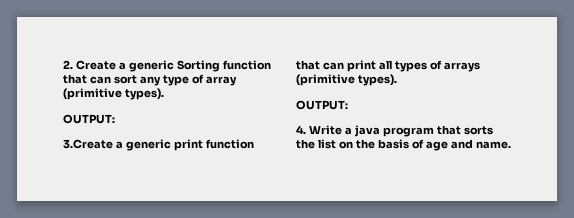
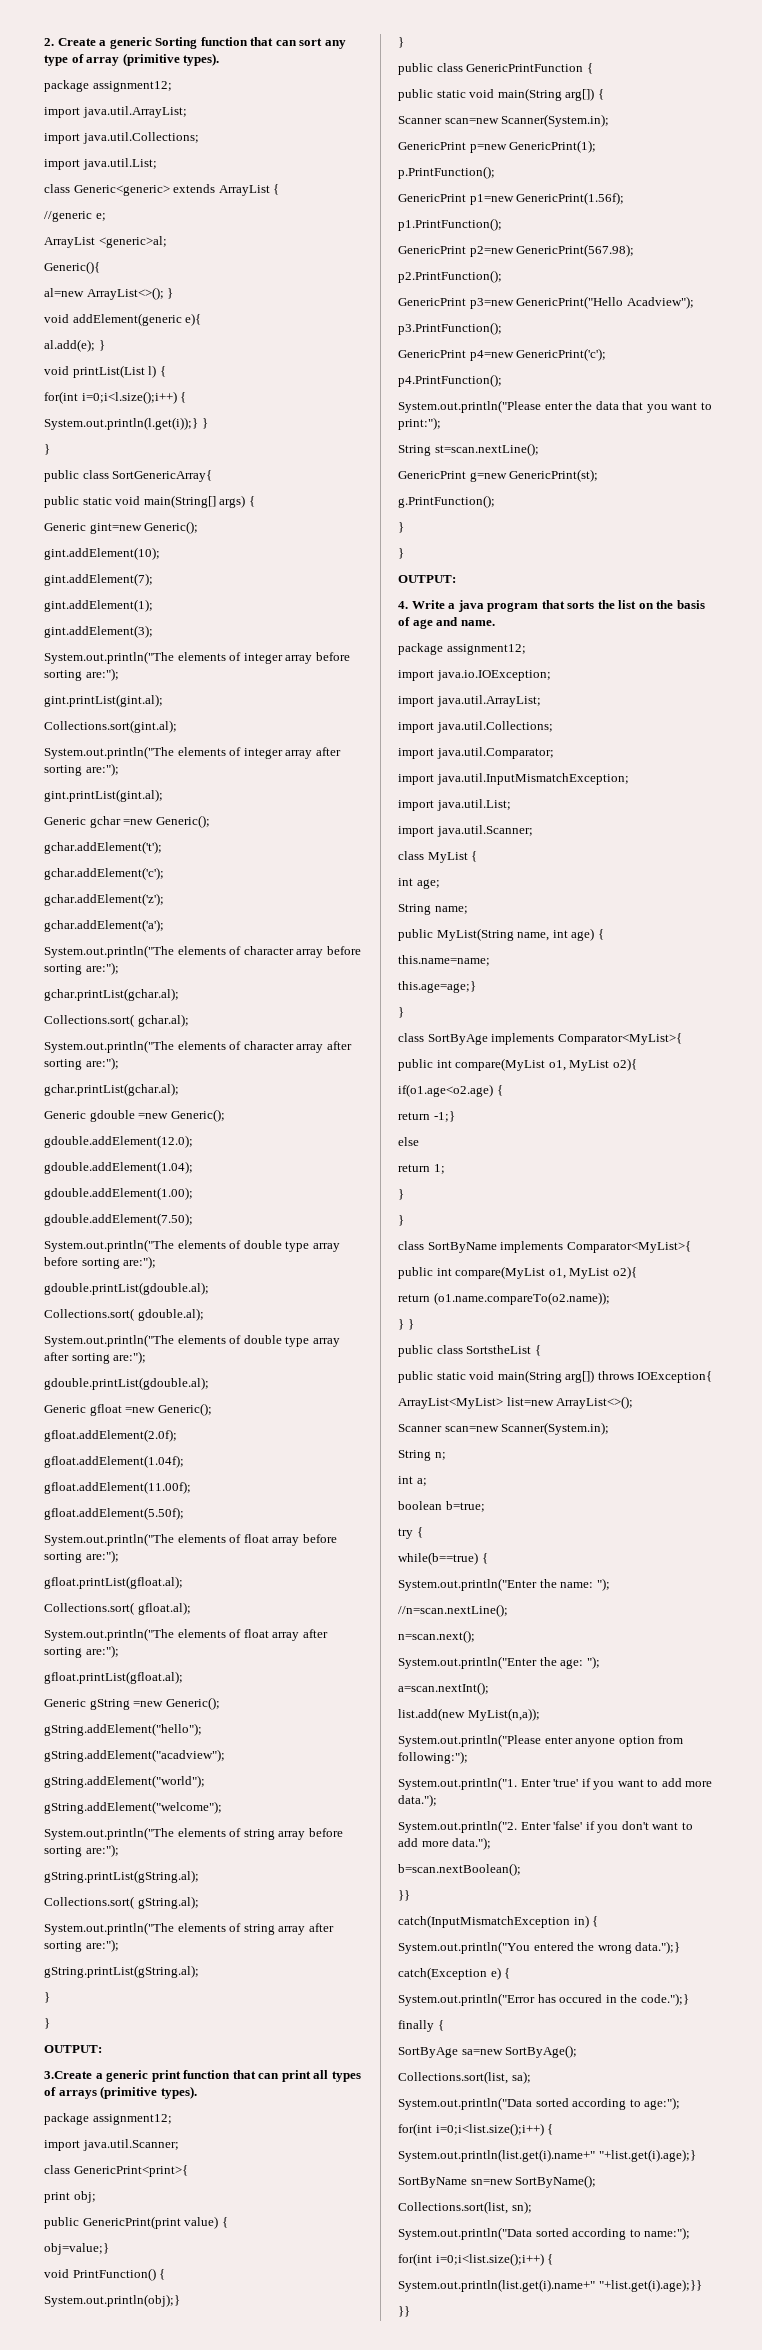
  2. Create a generic Sorting function that can sort any type of array (primitive types).
+ package assignment12;
+ import java.util.ArrayList;
+ import java.util.Collections;
+ import java.util.List;
+ class Generic<generic> extends ArrayList {
+ //generic e;
+ ArrayList <generic>al;
+ Generic(){
+ al=new ArrayList<>(); }
+ void addElement(generic e){
+ al.add(e); }
+ void printList(List l) {
+ for(int i=0;i<l.size();i++) {
+ System.out.println(l.get(i));} }
+ }
+ public class SortGenericArray{
+ public static void main(String[] args) {
+ Generic gint=new Generic();
+ gint.addElement(10);
+ gint.addElement(7);
+ gint.addElement(1);
+ gint.addElement(3);
+ System.out.println("The elements of integer array before sorting are:");
+ gint.printList(gint.al);
+ Collections.sort(gint.al);
+ System.out.println("The elements of integer array after sorting are:");
+ gint.printList(gint.al);
+ Generic gchar =new Generic();
+ gchar.addElement('t');
+ gchar.addElement('c');
+ gchar.addElement('z');
+ gchar.addElement('a');
+ System.out.println("The elements of character array before sorting are:");
+ gchar.printList(gchar.al);
+ Collections.sort( gchar.al);
+ System.out.println("The elements of character array after sorting are:");
+ gchar.printList(gchar.al);
+ Generic gdouble =new Generic();
+ gdouble.addElement(12.0);
+ gdouble.addElement(1.04);
+ gdouble.addElement(1.00);
+ gdouble.addElement(7.50);
+ System.out.println("The elements of double type array before sorting are:");
+ gdouble.printList(gdouble.al);
+ Collections.sort( gdouble.al);
+ System.out.println("The elements of double type array after sorting are:");
+ gdouble.printList(gdouble.al);
+ Generic gfloat =new Generic();
+ gfloat.addElement(2.0f);
+ gfloat.addElement(1.04f);
+ gfloat.addElement(11.00f);
+ gfloat.addElement(5.50f);
+ System.out.println("The elements of float array before sorting are:");
+ gfloat.printList(gfloat.al);
+ Collections.sort( gfloat.al);
+ System.out.println("The elements of float array after sorting are:");
+ gfloat.printList(gfloat.al);
+ Generic gString =new Generic();
+ gString.addElement("hello");
+ gString.addElement("acadview");
+ gString.addElement("world");
+ gString.addElement("welcome");
+ System.out.println("The elements of string array before sorting are:");
+ gString.printList(gString.al);
+ Collections.sort( gString.al);
+ System.out.println("The elements of string array after sorting are:");
+ gString.printList(gString.al);
+ }
+ }
  3.Create a generic print function that can print all types of arrays (primitive types).
+ package assignment12;
+ import java.util.Scanner;
+ class GenericPrint<print>{
+ print obj;
+ public GenericPrint(print value) {
+ obj=value;}
+ void PrintFunction() {
+ System.out.println(obj);}
+ }
+ public class GenericPrintFunction {
+ public static void main(String arg[]) {
+ Scanner scan=new Scanner(System.in);
+ GenericPrint p=new GenericPrint(1);
+ p.PrintFunction();
+ GenericPrint p1=new GenericPrint(1.56f);
+ p1.PrintFunction();
+ GenericPrint p2=new GenericPrint(567.98);
+ p2.PrintFunction();
+ GenericPrint p3=new GenericPrint("Hello Acadview");
+ p3.PrintFunction();
+ GenericPrint p4=new GenericPrint('c');
+ p4.PrintFunction();
+ System.out.println("Please enter the data that you want to print:");
+ String st=scan.nextLine();
+ GenericPrint g=new GenericPrint(st);
+ g.PrintFunction();
+ }
+ }
  4. Write a java program that sorts the list on the basis of age and name.
+ package assignment12;
+ import java.io.IOException;
+ import java.util.ArrayList;
+ import java.util.Collections;
+ import java.util.Comparator;
+ import java.util.InputMismatchException;
+ import java.util.List;
+ import java.util.Scanner;
+ class MyList {
+ int age;
+ String name;
+ public MyList(String name, int age) {
+ this.name=name;
+ this.age=age;}
+ }
+ class SortByAge implements Comparator<MyList>{
+ public int compare(MyList o1, MyList o2){
+ if(o1.age<o2.age) {
+ return -1;}
+ else
+ return 1;
+ }
+ }
+ class SortByName implements Comparator<MyList>{
+ public int compare(MyList o1, MyList o2){
+ return (o1.name.compareTo(o2.name));
+ } }
+ public class SortstheList {
+ public static void main(String arg[]) throws IOException{
+ ArrayList<MyList> list=new ArrayList<>();
+ Scanner scan=new Scanner(System.in);
+ String n;
+ int a;
+ boolean b=true;
+ try {
+ while(b==true) {
+ System.out.println("Enter the name: ");
+ //n=scan.nextLine();
+ n=scan.next();
+ System.out.println("Enter the age: ");
+ a=scan.nextInt();
+ list.add(new MyList(n,a));
+ System.out.println("Please enter anyone option from following:");
+ System.out.println("1. Enter 'true' if you want to add more data.");
+ System.out.println("2. Enter 'false' if you don't want to add more data.");
+ b=scan.nextBoolean();
+ }}
+ catch(InputMismatchException in) {
+ System.out.println("You entered the wrong data.");}
+ catch(Exception e) {
+ System.out.println("Error has occured in the code.");}
+ finally {
+ SortByAge sa=new SortByAge();
+ Collections.sort(list, sa);
+ System.out.println("Data sorted according to age:");
+ for(int i=0;i<list.size();i++) {
+ System.out.println(list.get(i).name+" "+list.get(i).age);}
+ SortByName sn=new SortByName();
+ Collections.sort(list, sn);
+ System.out.println("Data sorted according to name:");
+ for(int i=0;i<list.size();i++) {
+ System.out.println(list.get(i).name+" "+list.get(i).age);}}
+ }}

